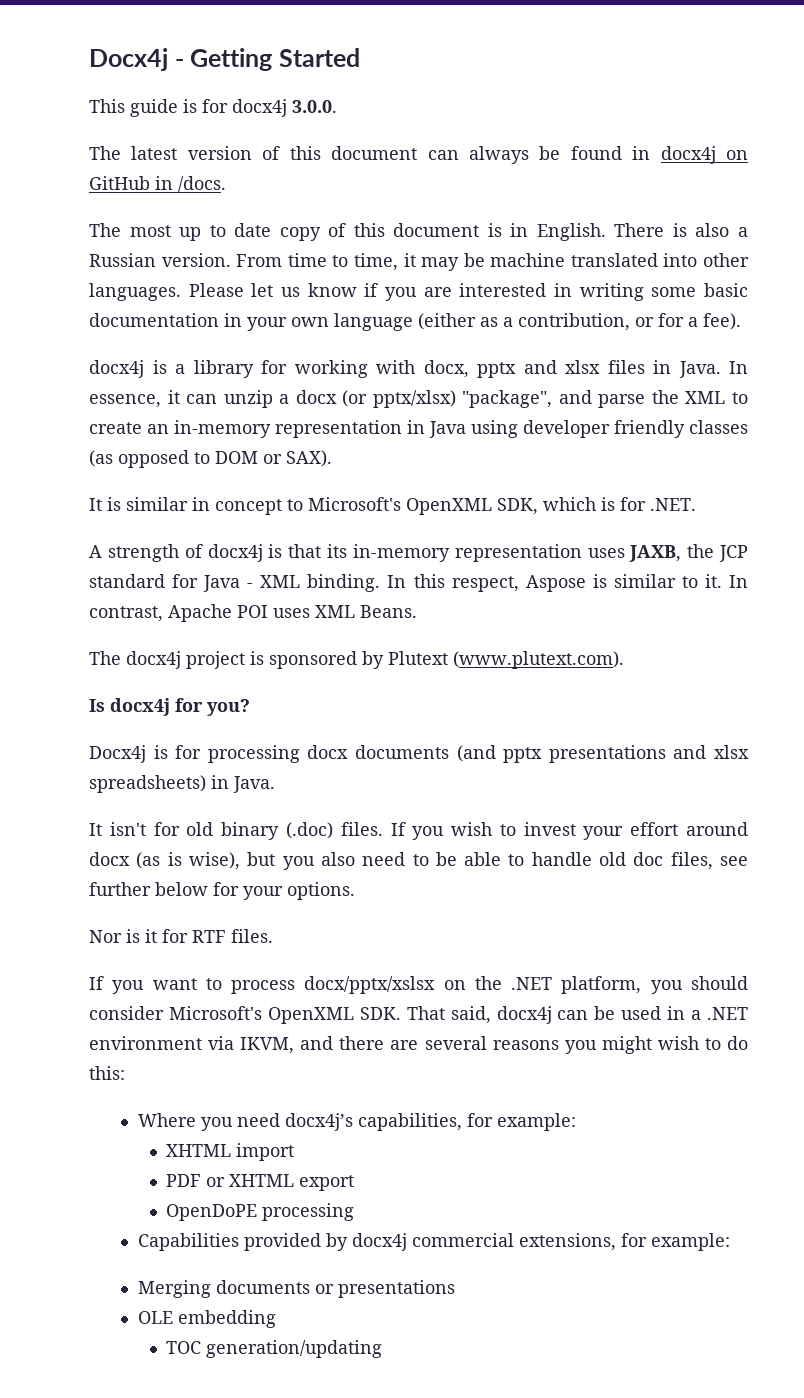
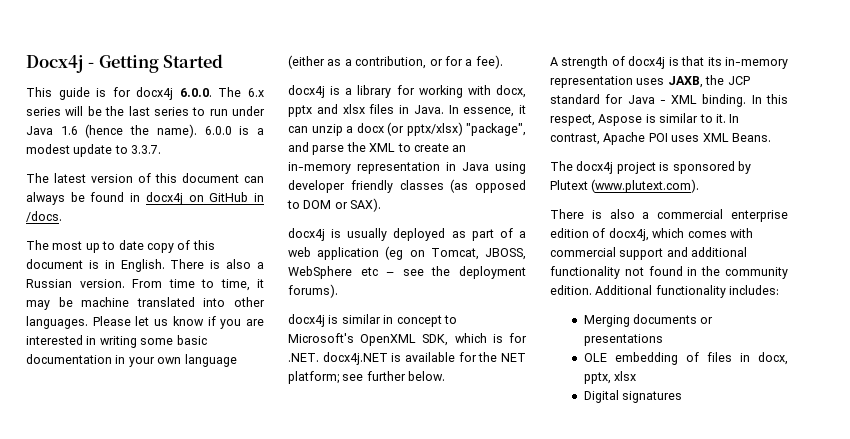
- This guide is for docx4j 3.0.0.
+ This guide is for docx4j 6.0.0. The 6.x series will be the last series to run under Java 1.6 (hence the name). 6.0.0 is a modest update to 3.3.7.
- It is similar in concept to Microsoft's OpenXML SDK, which is for .NET.
+ docx4j is usually deployed as part of a web application (eg on Tomcat, JBOSS, WebSphere etc – see the deployment forums).
+ docx4j is similar in concept to Microsoft's OpenXML SDK, which is for .NET. docx4j.NET is available for the NET platform; see further below.
- Is docx4j for you?
- Docx4j is for processing docx documents (and pptx presentations and xlsx spreadsheets) in Java.
- It isn't for old binary (.doc) files. If you wish to invest your effort around docx (as is wise), but you also need to be able to handle old doc files, see further below for your options.
- Nor is it for RTF files.
- If you want to process docx/pptx/xslsx on the .NET platform, you should consider Microsoft's OpenXML SDK. That said, docx4j can be used in a .NET environment via IKVM, and there are several reasons you might wish to do this:
- Where you need docx4j’s capabilities, for example:
- XHTML import
- PDF or XHTML export
- OpenDoPE processing
- Capabilities provided by docx4j commercial extensions, for example:
+ There is also a commercial enterprise edition of docx4j, which comes with commercial support and additional functionality not found in the community edition. Additional functionality includes:
- OLE embedding
- TOC generation/updating
+ OLE embedding of files in docx, pptx, xlsx
+ Digital signatures

